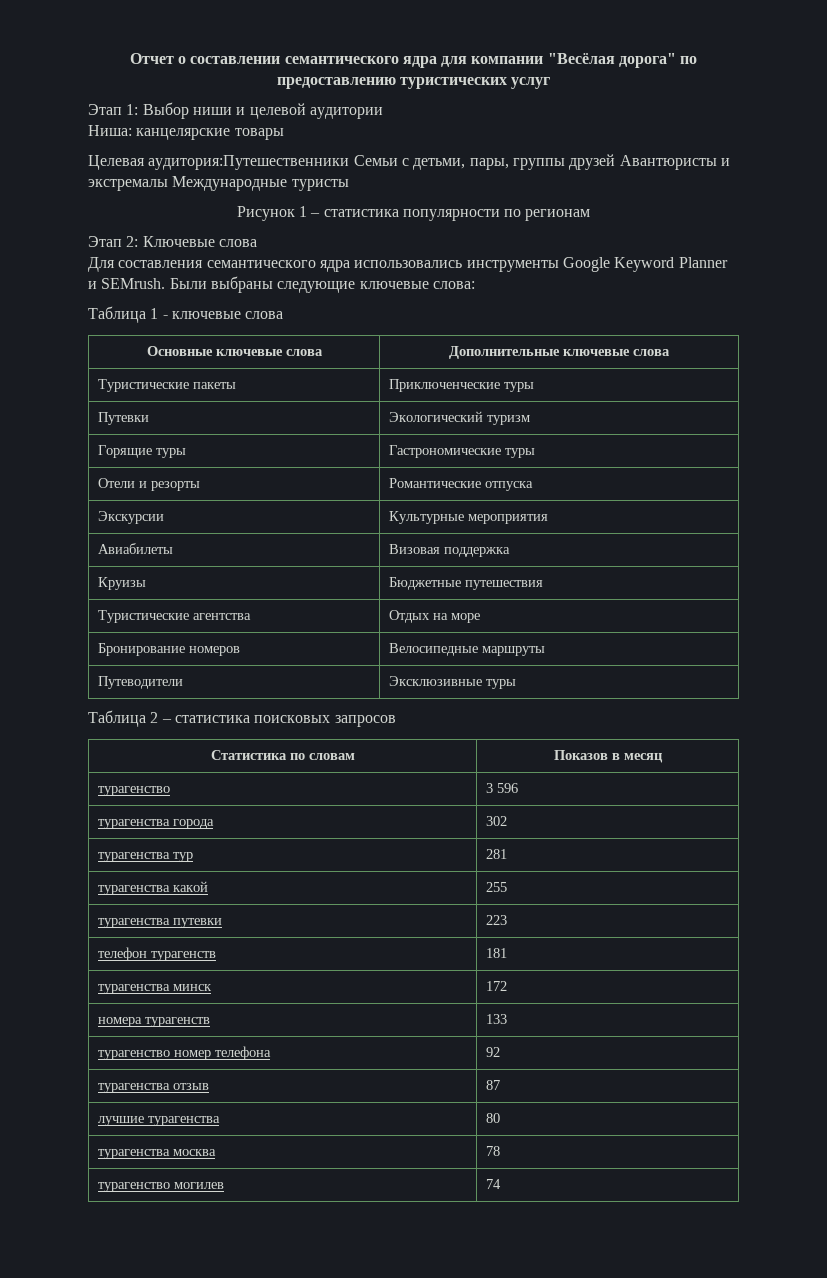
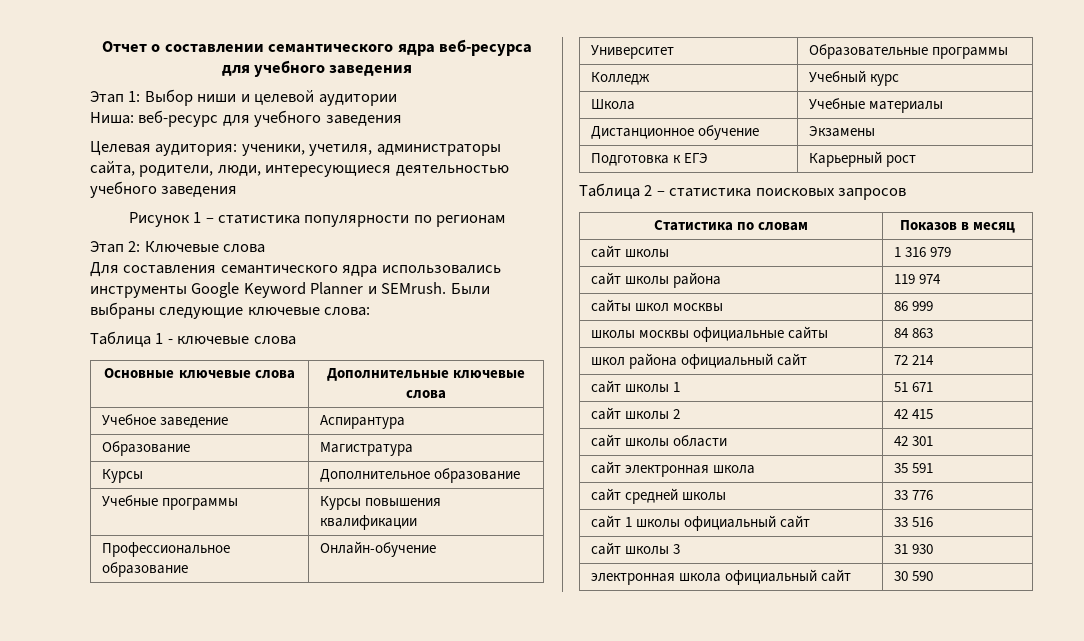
- Отчет о составлении семантического ядра для компании "Весёлая дорога" по предоставлению туристических услуг
+ Отчет о составлении семантического ядра веб-ресурсa для учебного заведения
- Ниша: канцелярские товары
- Целевая аудитория:Путешественники Семьи с детьми, пары, группы друзей Авантюристы и экстремалы Международные туристы
+ Ниша: веб-ресурс для учебного заведения
+ Целевая аудитория: ученики, учетиля, администраторы сайта, родители, люди, интересующиеся деятельностью учебного заведения
- Туристические пакеты | Приключенческие туры
- Путевки | Экологический туризм
- Горящие туры | Гастрономические туры
- Отели и резорты | Романтические отпуска
- Экскурсии | Культурные мероприятия
- Авиабилеты | Визовая поддержка
- Круизы | Бюджетные путешествия
- Туристические агентства | Отдых на море
- Бронирование номеров | Велосипедные маршруты
- Путеводители | Эксклюзивные туры
+ Учебное заведение | Аспирантура
+ Образование | Магистратура
+ Курсы | Дополнительное образование
+ Учебные программы | Курсы повышения квалификации
+ Профессиональное образование | Онлайн-обучение
+ Университет | Образовательные программы
+ Колледж | Учебный курс
+ Школа | Учебные материалы
+ Дистанционное обучение | Экзамены
+ Подготовка к ЕГЭ | Карьерный рост
- турагенство | 3 596
- турагенства города | 302
- турагенства тур | 281
- турагенства какой | 255
- турагенства путевки | 223
- телефон турагенств | 181
- турагенства минск | 172
- номера турагенств | 133
- турагенство номер телефона | 92
- турагенства отзыв | 87
- лучшие турагенства | 80
- турагенства москва | 78
- турагенство могилев | 74
+ сайт школы | 1 316 979
+ сайт школы района | 119 974
+ сайты школ москвы | 86 999
+ школы москвы официальные сайты | 84 863
+ школ района официальный сайт | 72 214
+ сайт школы 1 | 51 671
+ сайт школы 2 | 42 415
+ сайт школы области | 42 301
+ сайт электронная школа | 35 591
+ сайт средней школы | 33 776
+ сайт 1 школы официальный сайт | 33 516
+ сайт школы 3 | 31 930
+ электронная школа официальный сайт | 30 590

